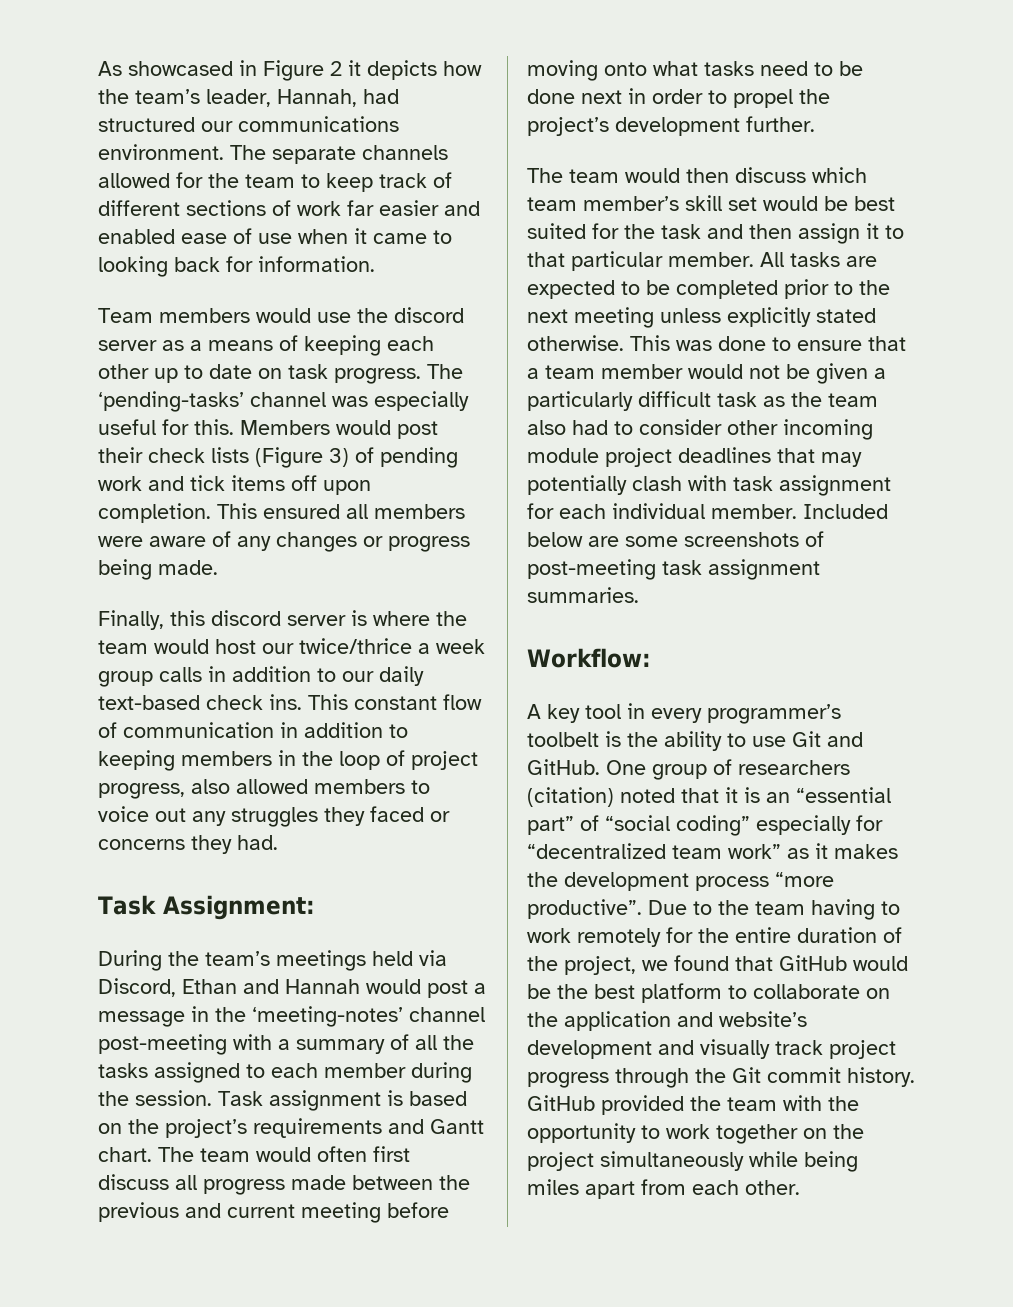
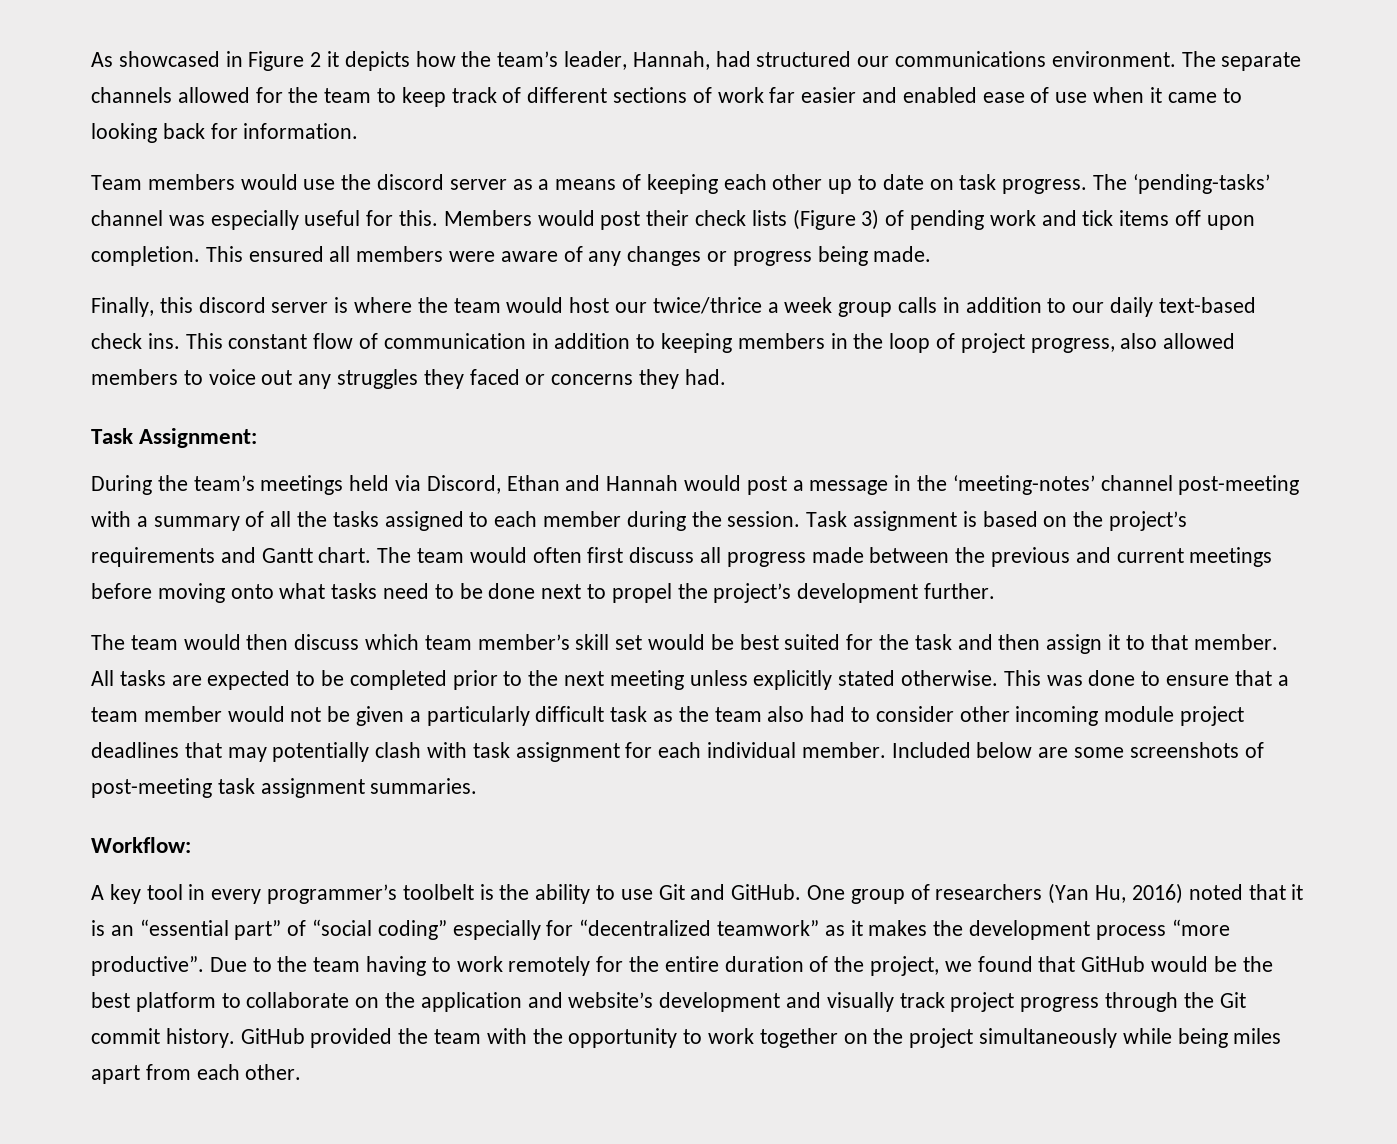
- The team would often first discuss all progress made between the previous and current meeting before moving onto what tasks need to be done next in order to propel the project’s development further.
+ The team would often first discuss all progress made between the previous and current meetings before moving onto what tasks need to be done next to propel the project’s development further.
- The team would then discuss which team member’s skill set would be best suited for the task and then assign it to that particular member.
+ The team would then discuss which team member’s skill set would be best suited for the task and then assign it to that member.
- One group of researchers (citation) noted that it is an “essential part” of “social coding” especially for “decentralized team work” as it makes the development process “more productive”.
+ One group of researchers (Yan Hu, 2016) noted that it is an “essential part” of “social coding” especially for “decentralized teamwork” as it makes the development process “more productive”.

